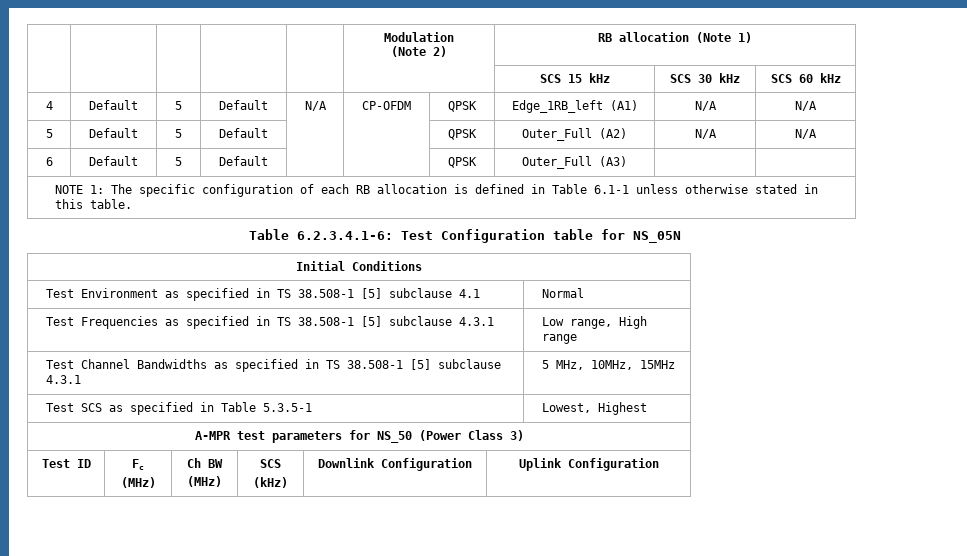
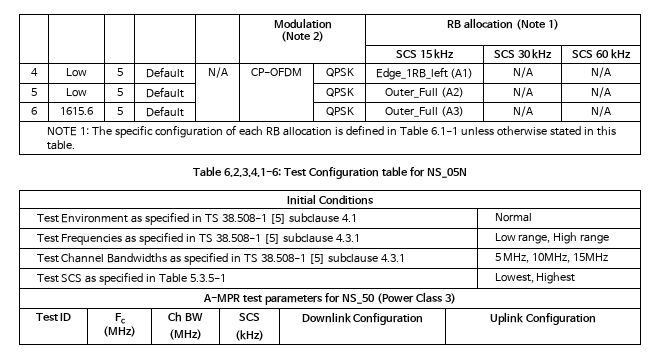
- 4 | Default | 5 | Default | N/A | CP-OFDM | QPSK | Edge_1RB_left (A1) | N/A | N/A
+ 4 | Low | 5 | Default | N/A | CP-OFDM | QPSK | Edge_1RB_left (A1) | N/A | N/A
- 5 | Default | 5 | Default | | | QPSK | Outer_Full (A2) | N/A | N/A
+ 5 | Low | 5 | Default | | | QPSK | Outer_Full (A2) | N/A | N/A
- 6 | Default | 5 | Default | | | QPSK | Outer_Full (A3) | |
+ 6 | 1615.6 | 5 | Default | | | QPSK | Outer_Full (A3) | N/A | N/A

